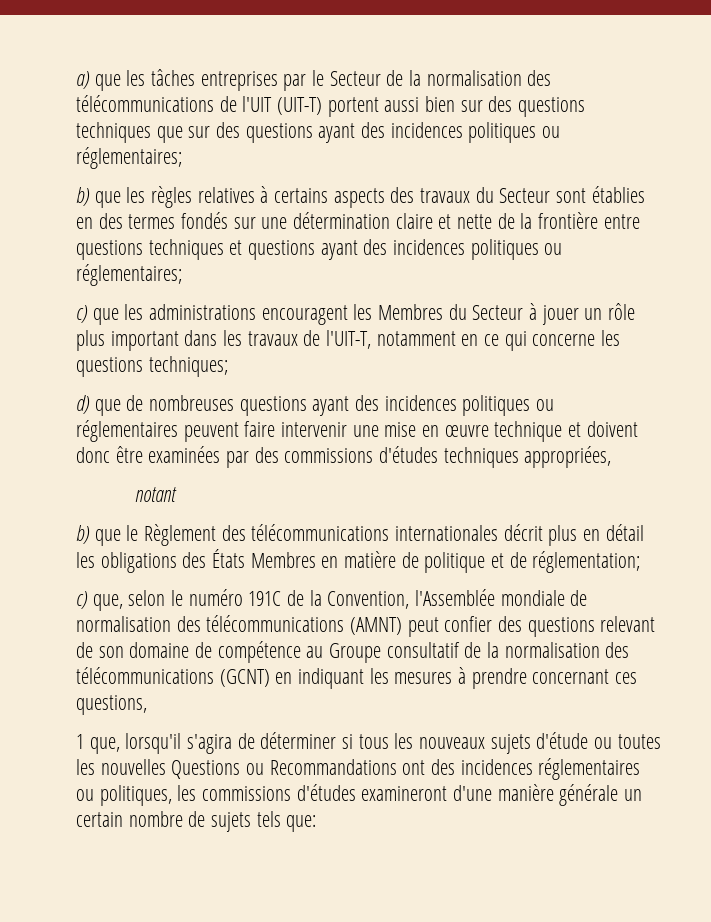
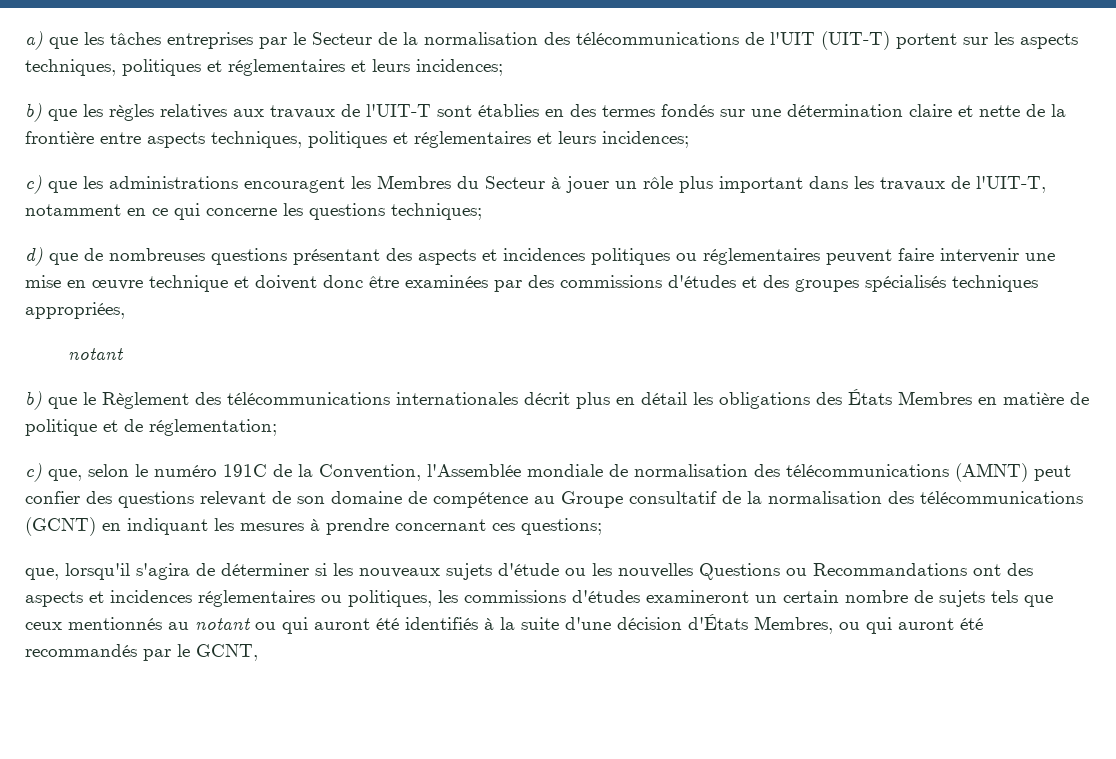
- a) que les tâches entreprises par le Secteur de la normalisation des télécommunications de l'UIT (UIT-T) portent aussi bien sur des questions techniques que sur des questions ayant des incidences politiques ou réglementaires;
+ a) que les tâches entreprises par le Secteur de la normalisation des télécommunications de l'UIT (UIT-T) portent sur les aspects techniques, politiques et réglementaires et leurs incidences;
- b) que les règles relatives à certains aspects des travaux du Secteur sont établies en des termes fondés sur une détermination claire et nette de la frontière entre questions techniques et questions ayant des incidences politiques ou réglementaires;
+ b) que les règles relatives aux travaux de l'UIT-T sont établies en des termes fondés sur une détermination claire et nette de la frontière entre aspects techniques, politiques et réglementaires et leurs incidences;
- d) que de nombreuses questions ayant des incidences politiques ou réglementaires peuvent faire intervenir une mise en œuvre technique et doivent donc être examinées par des commissions d'études techniques appropriées,
+ d) que de nombreuses questions présentant des aspects et incidences politiques ou réglementaires peuvent faire intervenir une mise en œuvre technique et doivent donc être examinées par des commissions d'études et des groupes spécialisés techniques appropriées,
- c) que, selon le numéro 191C de la Convention, l'Assemblée mondiale de normalisation des télécommunications (AMNT) peut confier des questions relevant de son domaine de compétence au Groupe consultatif de la normalisation des télécommunications (GCNT) en indiquant les mesures à prendre concernant ces questions,
- 1 que, lorsqu'il s'agira de déterminer si tous les nouveaux sujets d'étude ou toutes les nouvelles Questions ou Recommandations ont des incidences réglementaires ou politiques, les commissions d'études examineront d'une manière générale un certain nombre de sujets tels que:
+ c) que, selon le numéro 191C de la Convention, l'Assemblée mondiale de normalisation des télécommunications (AMNT) peut confier des questions relevant de son domaine de compétence au Groupe consultatif de la normalisation des télécommunications (GCNT) en indiquant les mesures à prendre concernant ces questions;
+ que, lorsqu'il s'agira de déterminer si les nouveaux sujets d'étude ou les nouvelles Questions ou Recommandations ont des aspects et incidences réglementaires ou politiques, les commissions d'études examineront un certain nombre de sujets tels que ceux mentionnés au notant ou qui auront été identifiés à la suite d'une décision d'États Membres, ou qui auront été recommandés par le GCNT,

